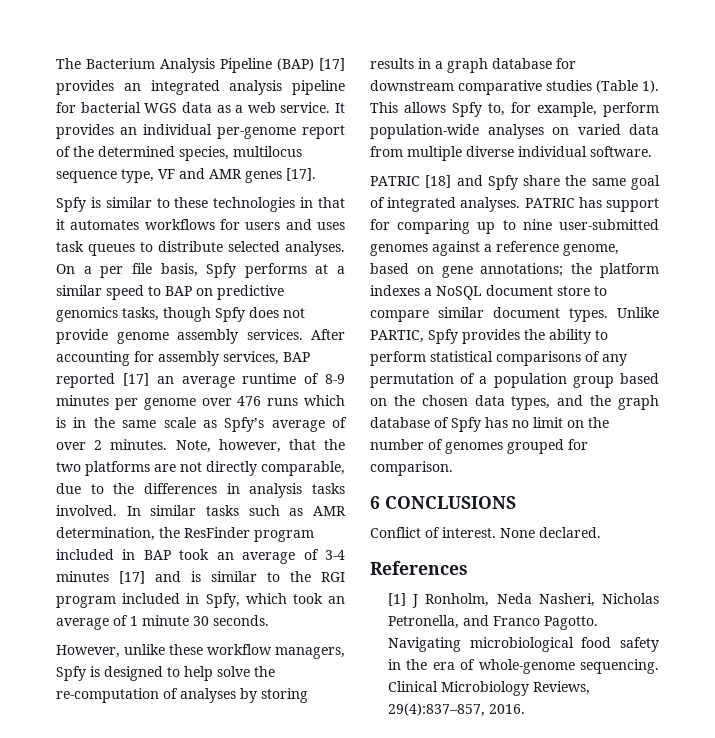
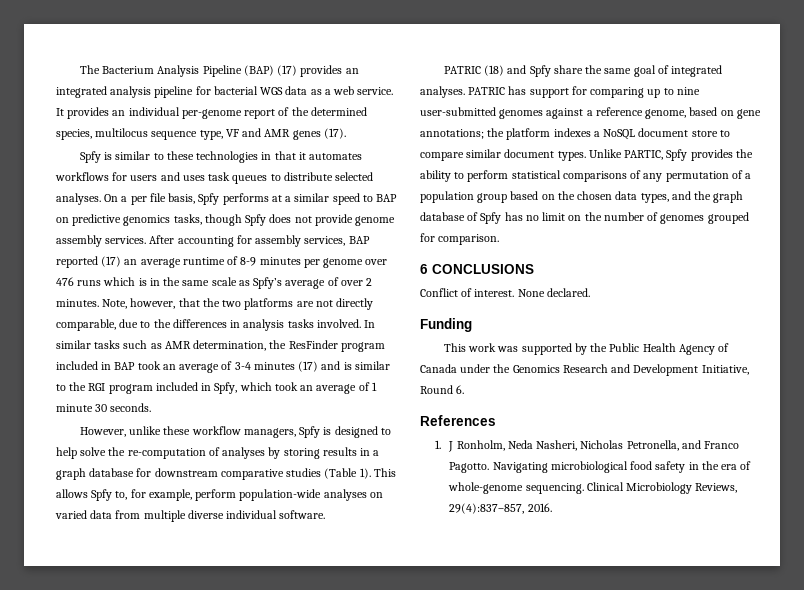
- The Bacterium Analysis Pipeline (BAP) [17] provides an integrated analysis pipeline for bacterial WGS data as a web service.
+ The Bacterium Analysis Pipeline (BAP) (17) provides an integrated analysis pipeline for bacterial WGS data as a web service.
- It provides an individual per-genome report of the determined species, multilocus sequence type, VF and AMR genes [17].
+ It provides an individual per-genome report of the determined species, multilocus sequence type, VF and AMR genes (17).
- After accounting for assembly services, BAP reported [17] an average runtime of 8-9 minutes per genome over 476 runs which is in the same scale as Spfy’s average of over 2 minutes.
+ After accounting for assembly services, BAP reported (17) an average runtime of 8-9 minutes per genome over 476 runs which is in the same scale as Spfy’s average of over 2 minutes.
- In similar tasks such as AMR determination, the ResFinder program included in BAP took an average of 3-4 minutes [17] and is similar to the RGI program included in Spfy, which took an average of 1 minute 30 seconds.
+ In similar tasks such as AMR determination, the ResFinder program included in BAP took an average of 3-4 minutes (17) and is similar to the RGI program included in Spfy, which took an average of 1 minute 30 seconds.
- PATRIC [18] and Spfy share the same goal of integrated analyses.
+ PATRIC (18) and Spfy share the same goal of integrated analyses.
+ Funding
+ This work was supported by the Public Health Agency of Canada under the Genomics Research and Development Initiative, Round 6.
- [1] J Ronholm, Neda Nasheri, Nicholas Petronella, and Franco Pagotto.
+ 1. J Ronholm, Neda Nasheri, Nicholas Petronella, and Franco Pagotto.

